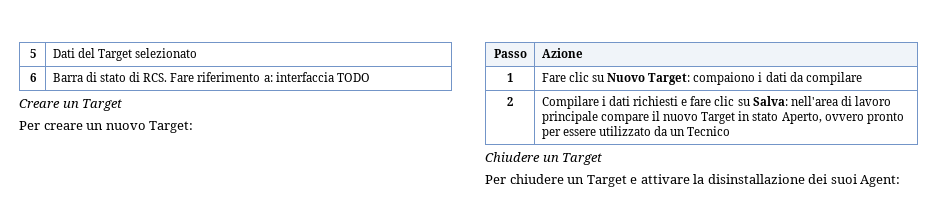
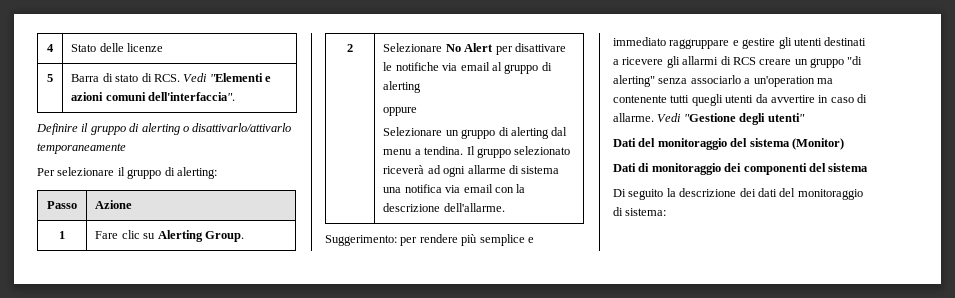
- 5 | Dati del Target selezionato
- 6 | Barra di stato di RCS. Fare riferimento a: interfaccia TODO
- Creare un Target
- Per creare un nuovo Target:
+ 4 | Stato delle licenze
+ 5 | Barra di stato di RCS. Vedi "Elementi e azioni comuni dell'interfaccia".
+ Definire il gruppo di alerting o disattivarlo/attivarlo temporaneamente
+ Per selezionare il gruppo di alerting:
- 1 | Fare clic su Nuovo Target: compaiono i dati da compilare
- 2 | Compilare i dati richiesti e fare clic su Salva: nell'area di lavoro principale compare il nuovo Target in stato Aperto, ovvero pronto per essere utilizzato da un Tecnico
- Chiudere un Target
- Per chiudere un Target e attivare la disinstallazione dei suoi Agent:
+ 1 | Fare clic su Alerting Group.
+ 2 | Selezionare No Alert per disattivare le notifiche via email al gruppo di alerting
+ oppure
+ Selezionare un gruppo di alerting dal menu a tendina. Il gruppo selezionato riceverà ad ogni allarme di sistema una notifica via email con la descrizione dell'allarme.
+ Suggerimento: per rendere più semplice e immediato raggruppare e gestire gli utenti destinati a ricevere gli allarmi di RCS creare un gruppo "di alerting" senza associarlo a un'operation ma contenente tutti quegli utenti da avvertire in caso di allarme. Vedi "Gestione degli utenti"
+ Dati del monitoraggio del sistema (Monitor)
+ Dati di monitoraggio dei componenti del sistema
+ Di seguito la descrizione dei dati del monitoraggio di sistema:

